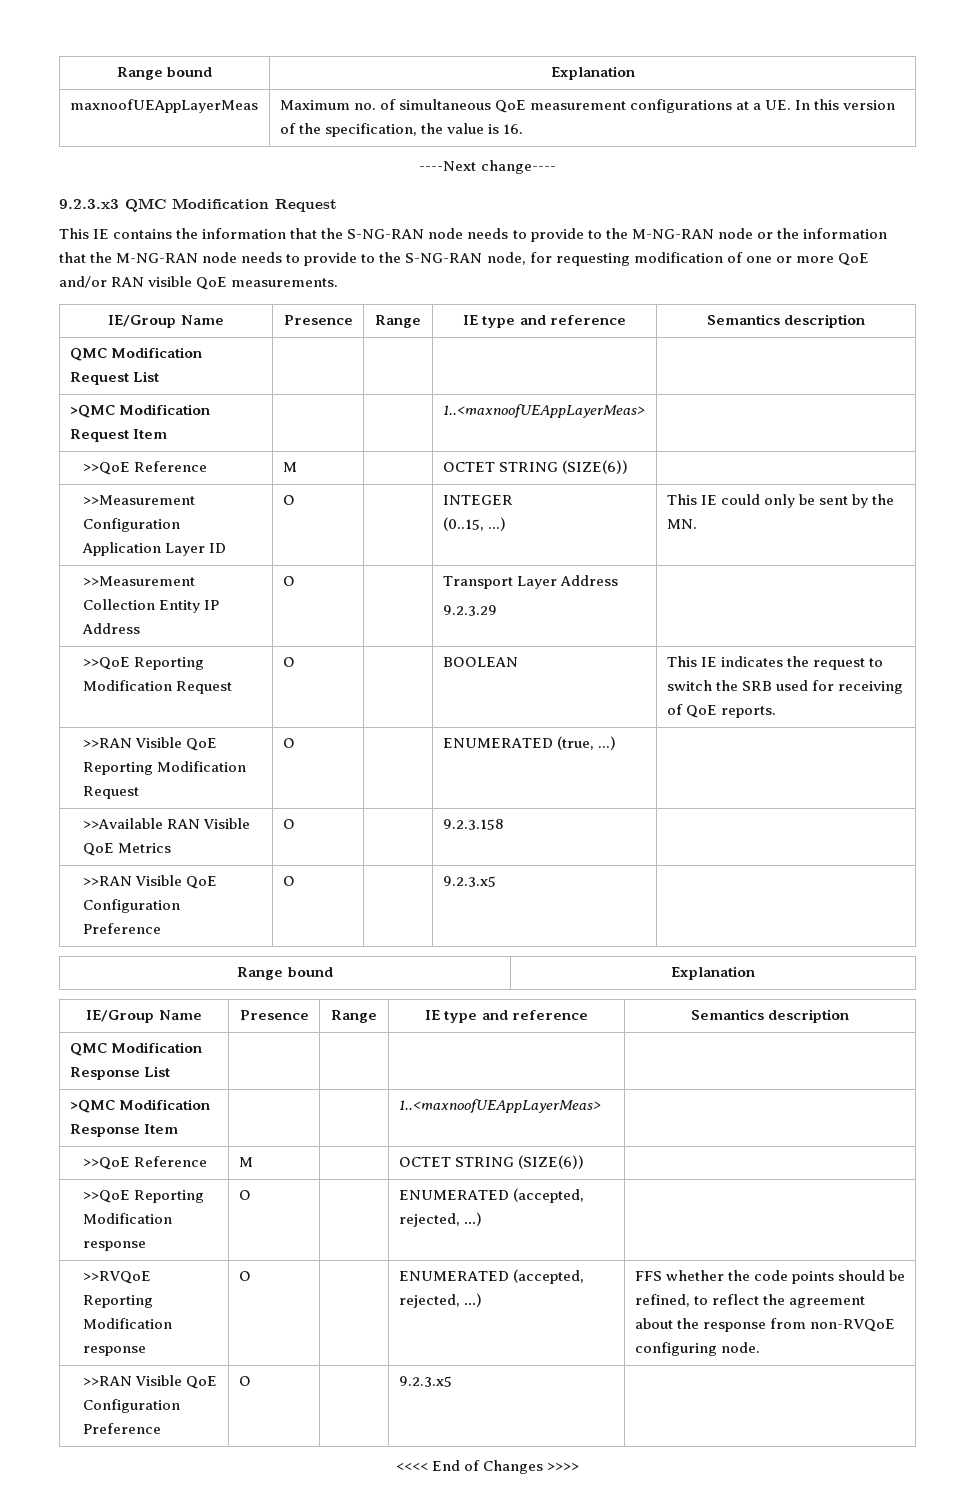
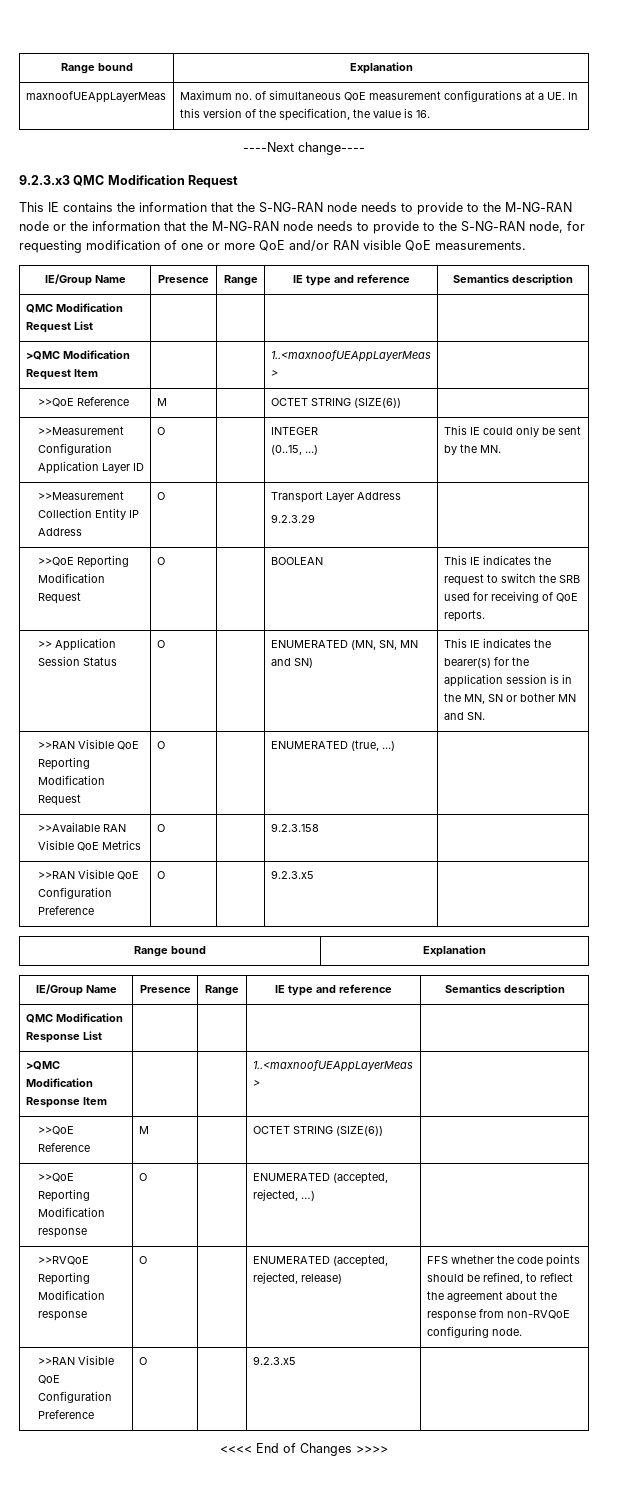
+ >> Application Session Status | O | | ENUMERATED (MN, SN, MN and SN) | This IE indicates the bearer(s) for the application session is in the MN, SN or bother MN and SN.
- >>RVQoE Reporting Modification response | O | | ENUMERATED (accepted, rejected, …) | FFS whether the code points should be refined, to reflect the agreement about the response from non-RVQoE configuring node.
+ >>RVQoE Reporting Modification response | O | | ENUMERATED (accepted, rejected, release) | FFS whether the code points should be refined, to reflect the agreement about the response from non-RVQoE configuring node.

